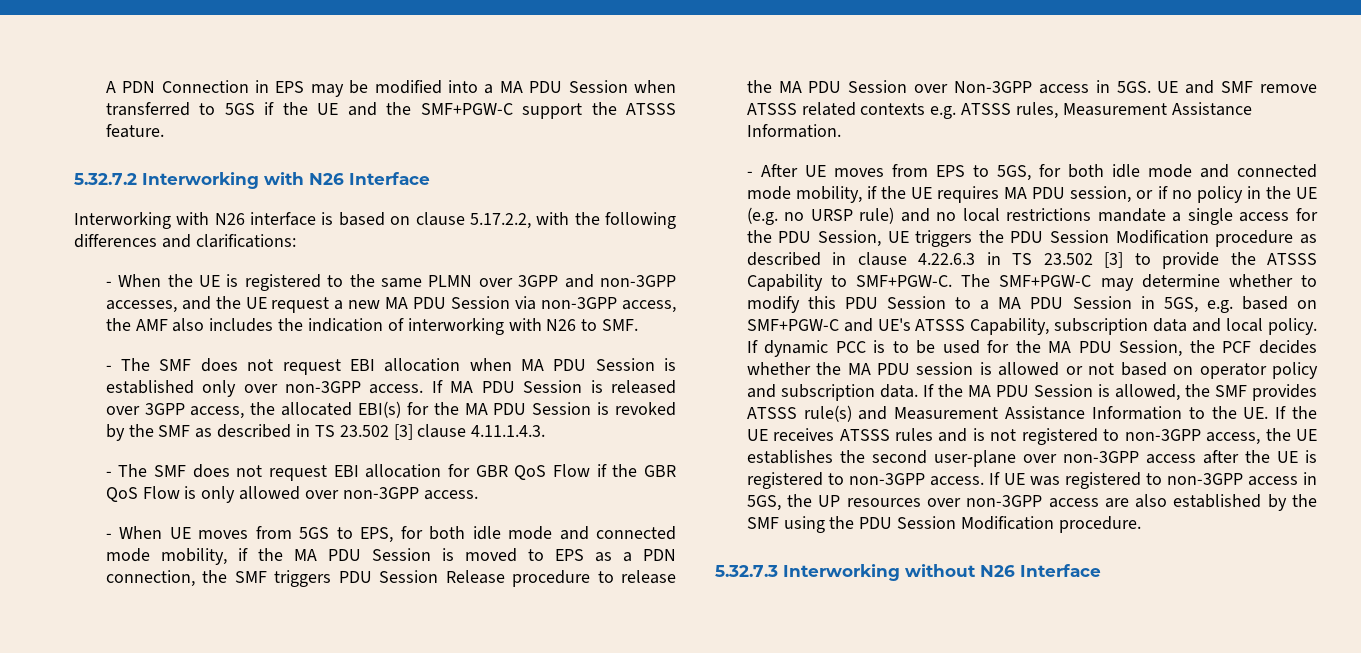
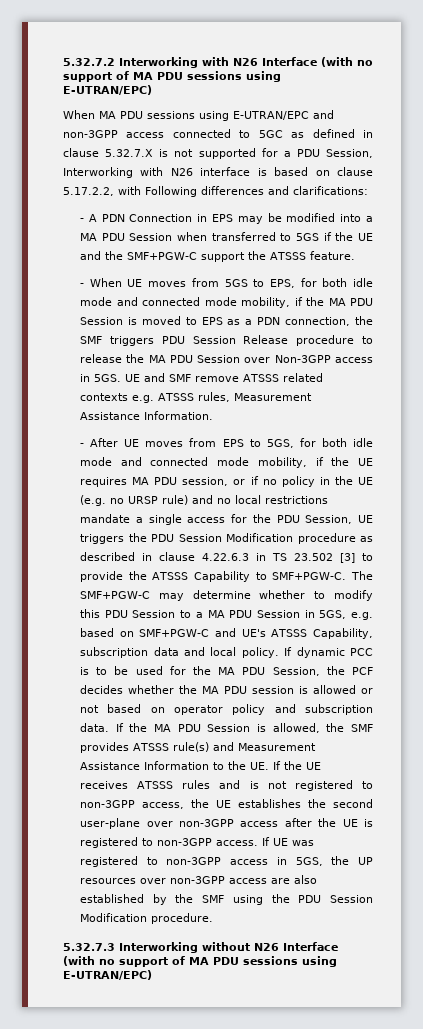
- A PDN Connection in EPS may be modified into a MA PDU Session when transferred to 5GS if the UE and the SMF+PGW-C support the ATSSS feature.
+ 5.32.7.2 Interworking with N26 Interface (with no support of MA PDU sessions using E-UTRAN/EPC)
+ When MA PDU sessions using E-UTRAN/EPC and non-3GPP access connected to 5GC as defined in clause 5.32.7.X is not supported for a PDU Session, Interworking with N26 interface is based on clause 5.17.2.2, with Following differences and clarifications:
+ - A PDN Connection in EPS may be modified into a MA PDU Session when transferred to 5GS if the UE and the SMF+PGW-C support the ATSSS feature.
- 5.32.7.2 Interworking with N26 Interface
- Interworking with N26 interface is based on clause 5.17.2.2, with the following differences and clarifications:
- - When the UE is registered to the same PLMN over 3GPP and non-3GPP accesses, and the UE request a new MA PDU Session via non-3GPP access, the AMF also includes the indication of interworking with N26 to SMF.
- - The SMF does not request EBI allocation when MA PDU Session is established only over non-3GPP access. If MA PDU Session is released over 3GPP access, the allocated EBI(s) for the MA PDU Session is revoked by the SMF as described in TS 23.502 [3] clause 4.11.1.4.3.
- - The SMF does not request EBI allocation for GBR QoS Flow if the GBR QoS Flow is only allowed over non-3GPP access.
- 5.32.7.3 Interworking without N26 Interface
+ 5.32.7.3 Interworking without N26 Interface (with no support of MA PDU sessions using E-UTRAN/EPC)

